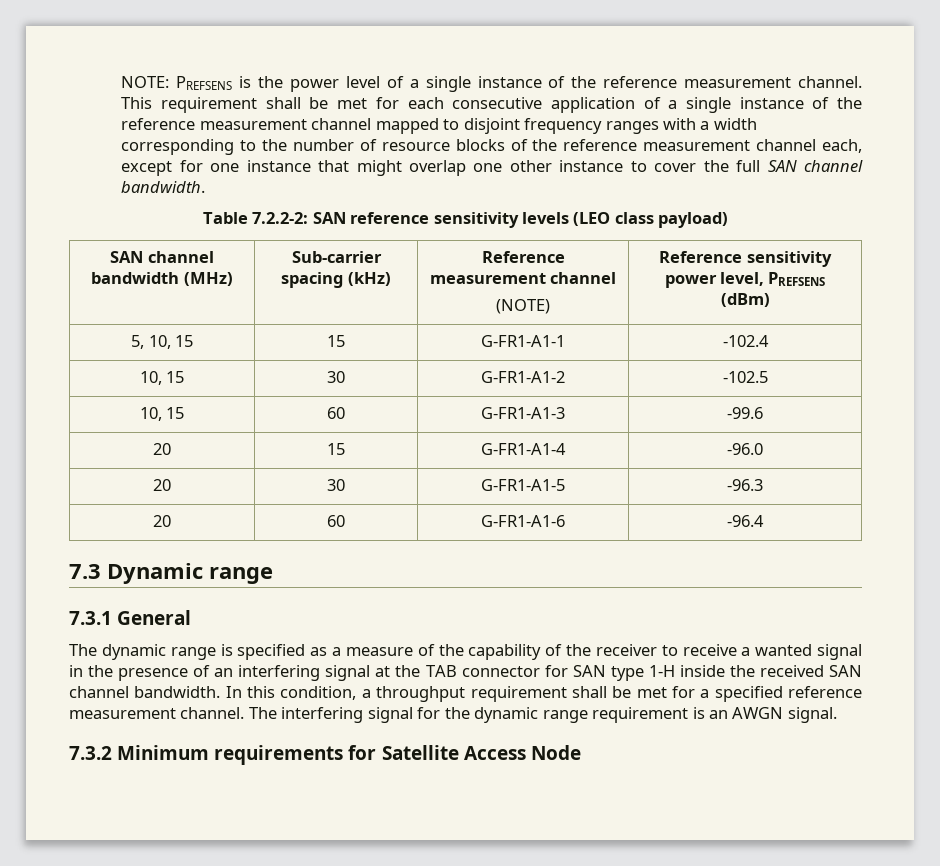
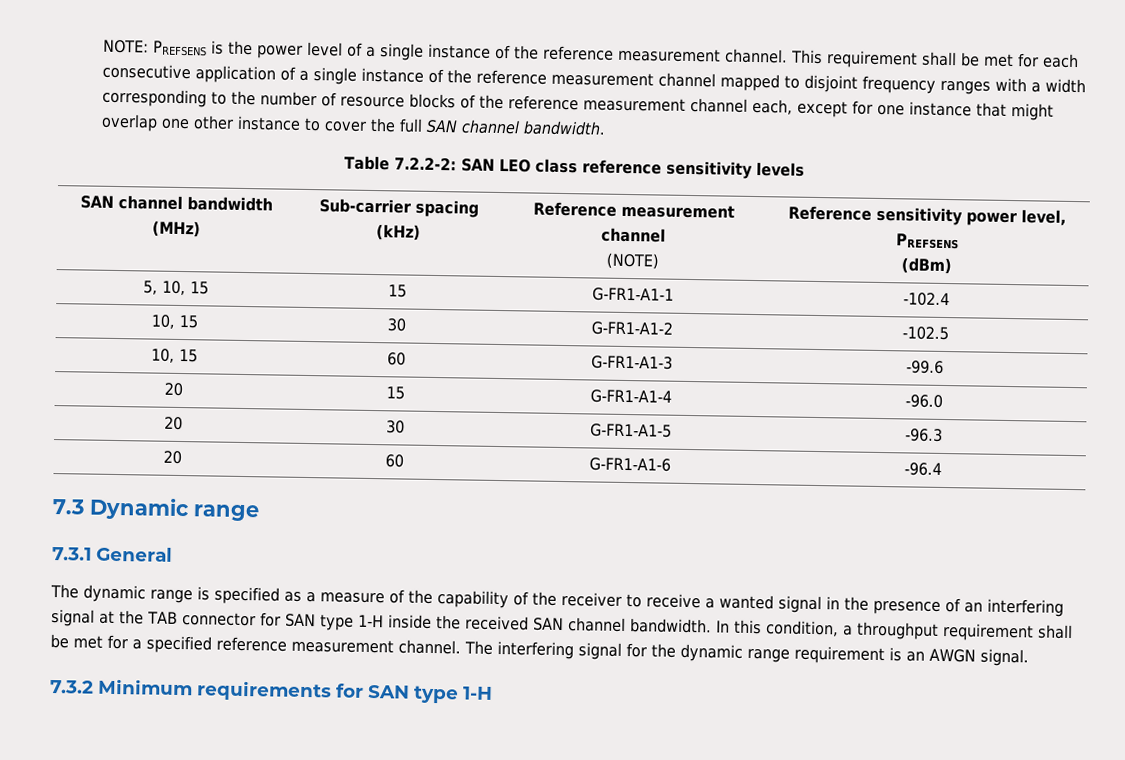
- Table 7.2.2-2: SAN reference sensitivity levels (LEO class payload)
+ Table 7.2.2-2: SAN LEO class reference sensitivity levels
- 7.3.2 Minimum requirements for Satellite Access Node
+ 7.3.2 Minimum requirements for SAN type 1-H

